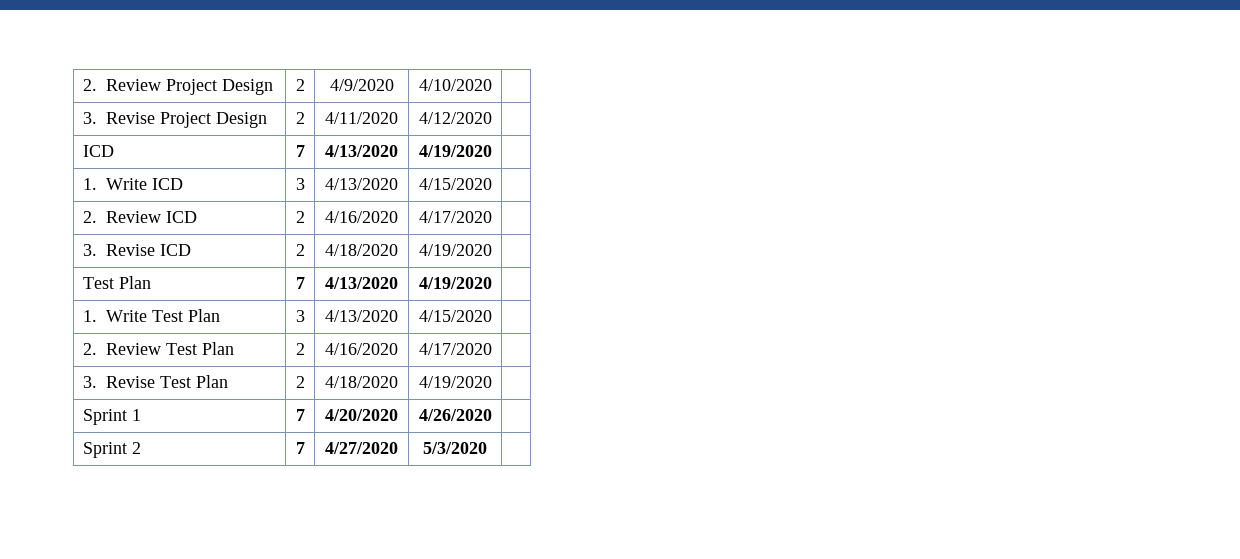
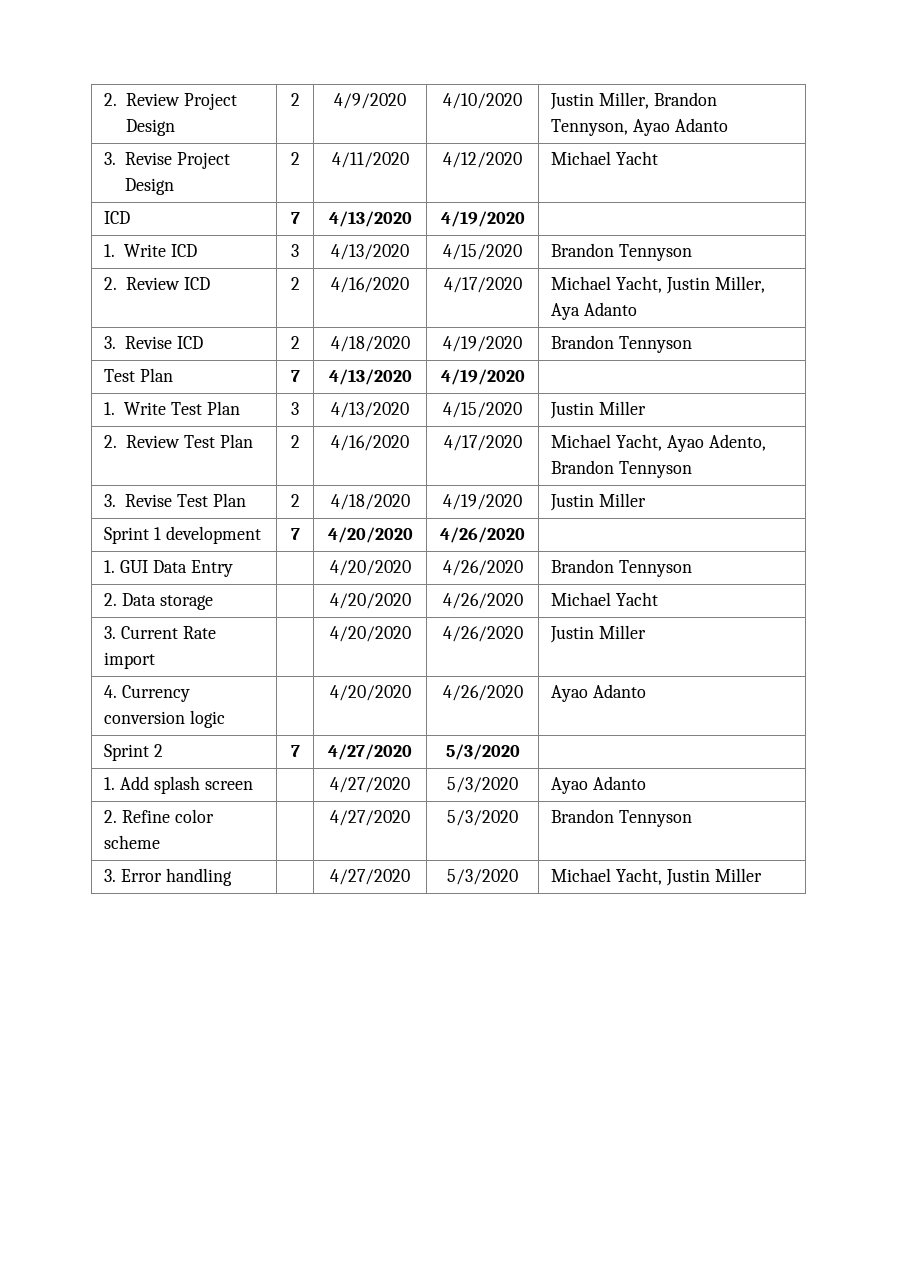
- 2. Review Project Design | 2 | 4/9/2020 | 4/10/2020 |
+ 2. Review Project Design | 2 | 4/9/2020 | 4/10/2020 | Justin Miller, Brandon Tennyson, Ayao Adanto
- 3. Revise Project Design | 2 | 4/11/2020 | 4/12/2020 |
+ 3. Revise Project Design | 2 | 4/11/2020 | 4/12/2020 | Michael Yacht
- 1. Write ICD | 3 | 4/13/2020 | 4/15/2020 |
+ 1. Write ICD | 3 | 4/13/2020 | 4/15/2020 | Brandon Tennyson
- 2. Review ICD | 2 | 4/16/2020 | 4/17/2020 |
+ 2. Review ICD | 2 | 4/16/2020 | 4/17/2020 | Michael Yacht, Justin Miller, Aya Adanto
- 3. Revise ICD | 2 | 4/18/2020 | 4/19/2020 |
+ 3. Revise ICD | 2 | 4/18/2020 | 4/19/2020 | Brandon Tennyson
- 1. Write Test Plan | 3 | 4/13/2020 | 4/15/2020 |
+ 1. Write Test Plan | 3 | 4/13/2020 | 4/15/2020 | Justin Miller
- 2. Review Test Plan | 2 | 4/16/2020 | 4/17/2020 |
+ 2. Review Test Plan | 2 | 4/16/2020 | 4/17/2020 | Michael Yacht, Ayao Adento, Brandon Tennyson
- 3. Revise Test Plan | 2 | 4/18/2020 | 4/19/2020 |
+ 3. Revise Test Plan | 2 | 4/18/2020 | 4/19/2020 | Justin Miller
- Sprint 1 | 7 | 4/20/2020 | 4/26/2020 |
+ Sprint 1 development | 7 | 4/20/2020 | 4/26/2020 |
+ 1. GUI Data Entry | | 4/20/2020 | 4/26/2020 | Brandon Tennyson
+ 2. Data storage | | 4/20/2020 | 4/26/2020 | Michael Yacht
+ 3. Current Rate import | | 4/20/2020 | 4/26/2020 | Justin Miller
+ 4. Currency conversion logic | | 4/20/2020 | 4/26/2020 | Ayao Adanto
+ 1. Add splash screen | | 4/27/2020 | 5/3/2020 | Ayao Adanto
+ 2. Refine color scheme | | 4/27/2020 | 5/3/2020 | Brandon Tennyson
+ 3. Error handling | | 4/27/2020 | 5/3/2020 | Michael Yacht, Justin Miller

